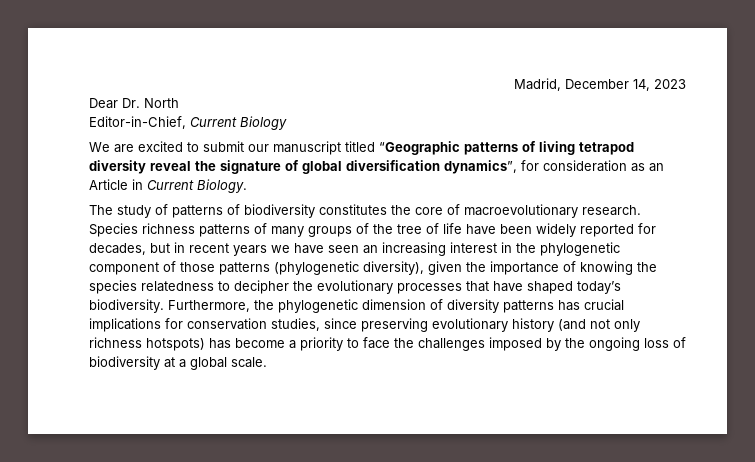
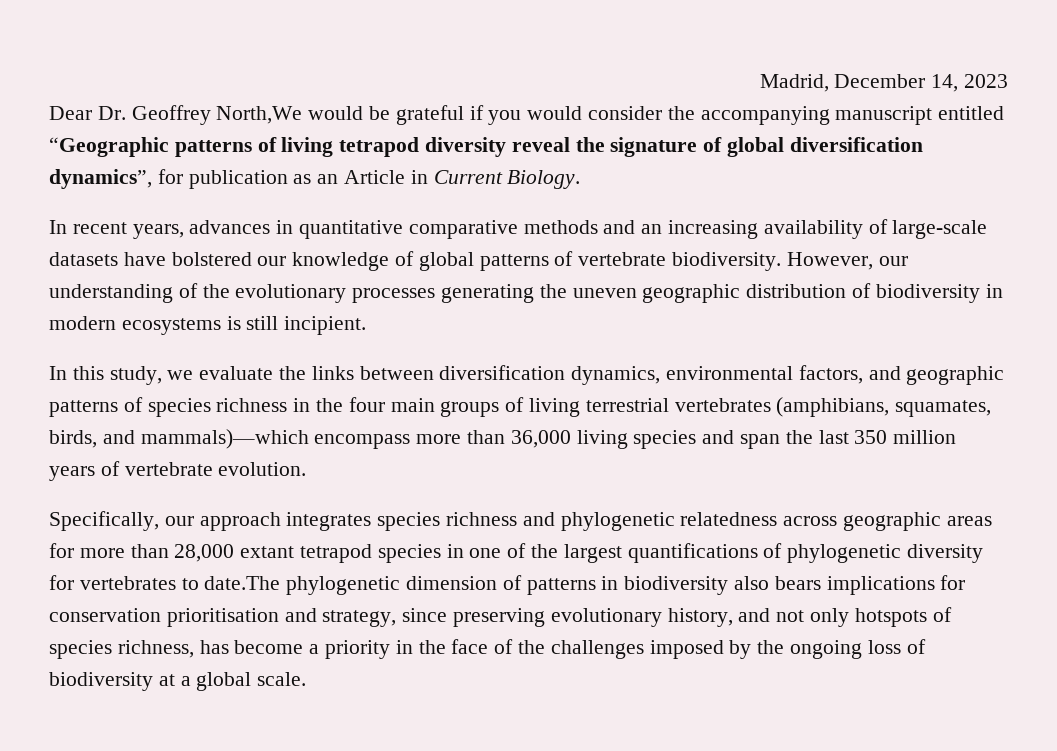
- Dear Dr. North
- Editor-in-Chief, Current Biology
- We are excited to submit our manuscript titled “Geographic patterns of living tetrapod diversity reveal the signature of global diversification dynamics”, for consideration as an Article in Current Biology.
+ Dear Dr. Geoffrey North,We would be grateful if you would consider the accompanying manuscript entitled “Geographic patterns of living tetrapod diversity reveal the signature of global diversification dynamics”, for publication as an Article in Current Biology.
- The study of patterns of biodiversity constitutes the core of macroevolutionary research. Species richness patterns of many groups of the tree of life have been widely reported for decades, but in recent years we have seen an increasing interest in the phylogenetic component of those patterns (phylogenetic diversity), given the importance of knowing the species relatedness to decipher the evolutionary processes that have shaped today’s biodiversity. Furthermore, the phylogenetic dimension of diversity patterns has crucial implications for conservation studies, since preserving evolutionary history (and not only richness hotspots) has become a priority to face the challenges imposed by the ongoing loss of biodiversity at a global scale.
+ In recent years, advances in quantitative comparative methods and an increasing availability of large-scale datasets have bolstered our knowledge of global patterns of vertebrate biodiversity. However, our understanding of the evolutionary processes generating the uneven geographic distribution of biodiversity in modern ecosystems is still incipient.
+ In this study, we evaluate the links between diversification dynamics, environmental factors, and geographic patterns of species richness in the four main groups of living terrestrial vertebrates (amphibians, squamates, birds, and mammals)—which encompass more than 36,000 living species and span the last 350 million years of vertebrate evolution.
+ Specifically, our approach integrates species richness and phylogenetic relatedness across geographic areas for more than 28,000 extant tetrapod species in one of the largest quantifications of phylogenetic diversity for vertebrates to date.The phylogenetic dimension of patterns in biodiversity also bears implications for conservation prioritisation and strategy, since preserving evolutionary history, and not only hotspots of species richness, has become a priority in the face of the challenges imposed by the ongoing loss of biodiversity at a global scale.

